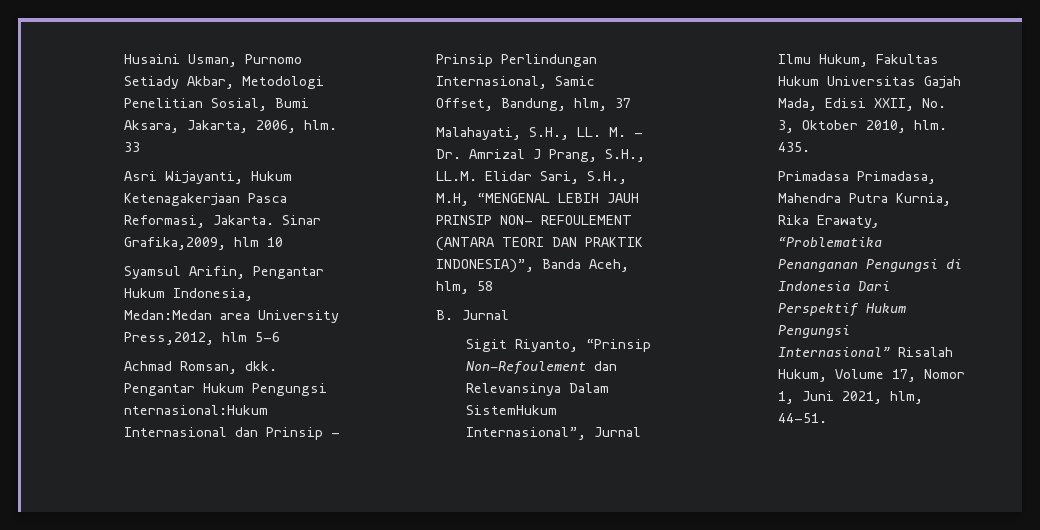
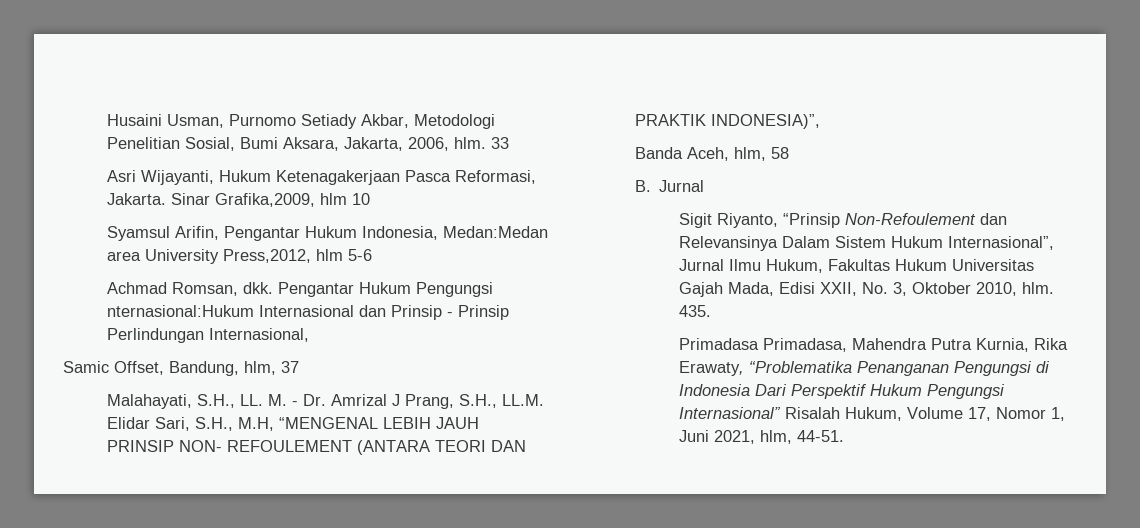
- Pengantar Hukum Pengungsi nternasional:Hukum Internasional dan Prinsip - Prinsip Perlindungan Internasional, Samic Offset, Bandung, hlm, 37
+ Pengantar Hukum Pengungsi nternasional:Hukum Internasional dan Prinsip - Prinsip Perlindungan Internasional,
+ Samic Offset, Bandung, hlm, 37
- Malahayati, S.H., LL. M. - Dr. Amrizal J Prang, S.H., LL.M. Elidar Sari, S.H., M.H, “MENGENAL LEBIH JAUH PRINSIP NON- REFOULEMENT (ANTARA TEORI DAN PRAKTIK INDONESIA)”, Banda Aceh, hlm, 58
+ Malahayati, S.H., LL. M. - Dr. Amrizal J Prang, S.H., LL.M. Elidar Sari, S.H., M.H, “MENGENAL LEBIH JAUH PRINSIP NON- REFOULEMENT (ANTARA TEORI DAN PRAKTIK INDONESIA)”,
+ Banda Aceh, hlm, 58
- Sigit Riyanto, “Prinsip Non-Refoulement dan Relevansinya Dalam SistemHukum Internasional”, Jurnal Ilmu Hukum, Fakultas Hukum Universitas Gajah Mada, Edisi XXII, No. 3, Oktober 2010, hlm.
+ Sigit Riyanto, “Prinsip Non-Refoulement dan Relevansinya Dalam Sistem Hukum Internasional”, Jurnal Ilmu Hukum, Fakultas Hukum Universitas Gajah Mada, Edisi XXII, No. 3, Oktober 2010, hlm.

